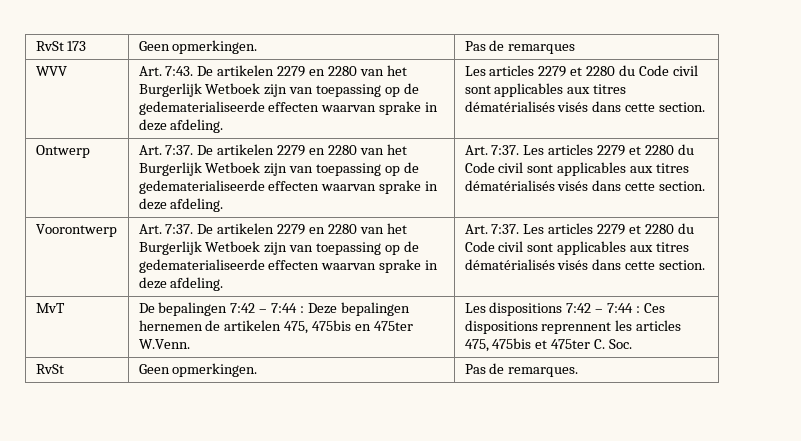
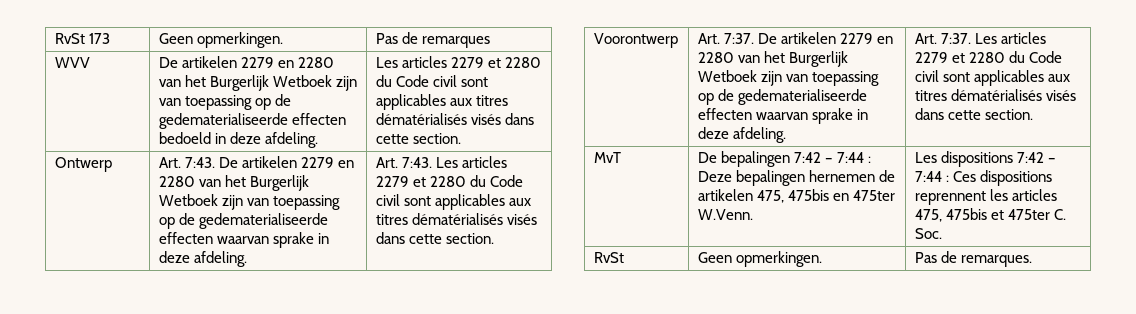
+ De artikelen 2279 en 2280 van het Burgerlijk Wetboek zijn van toepassing op de gedematerialiseerde effecten bedoeld in deze afdeling. | Les articles 2279 et 2280 du Code civil sont applicables aux titres dématérialisés visés dans cette section.
+ Ontwerp
- De artikelen 2279 en 2280 van het Burgerlijk Wetboek zijn van toepassing op de gedematerialiseerde effecten waarvan sprake in deze afdeling. | Les articles 2279 et 2280 du Code civil sont applicables aux titres dématérialisés visés dans cette section.
- Ontwerp | Art. 7:37. De artikelen 2279 en 2280 van het Burgerlijk Wetboek zijn van toepassing op de gedematerialiseerde effecten waarvan sprake in deze afdeling. | Art. 7:37.
+ De artikelen 2279 en 2280 van het Burgerlijk Wetboek zijn van toepassing op de gedematerialiseerde effecten waarvan sprake in deze afdeling. | Art. 7:43.

